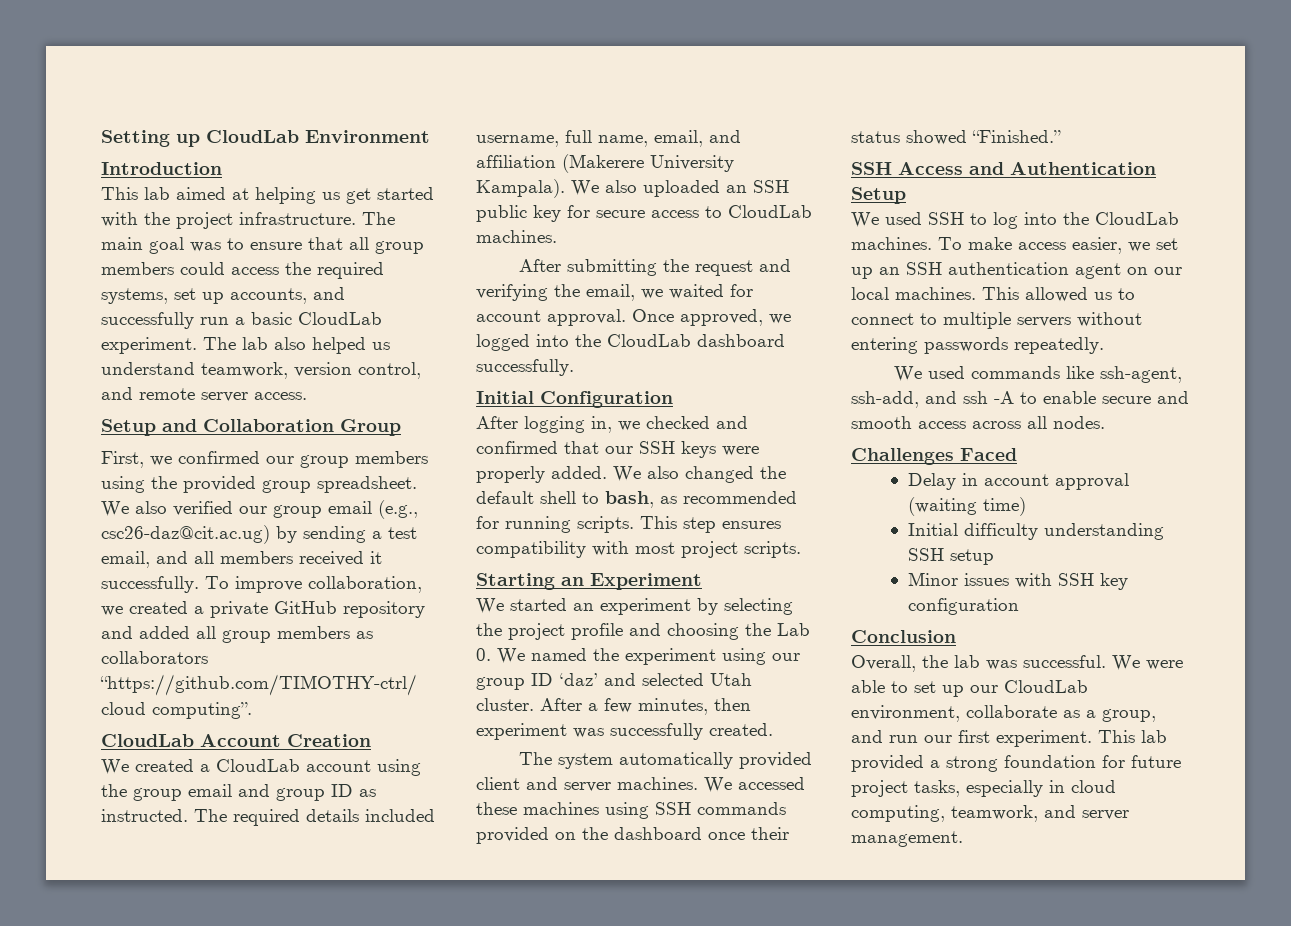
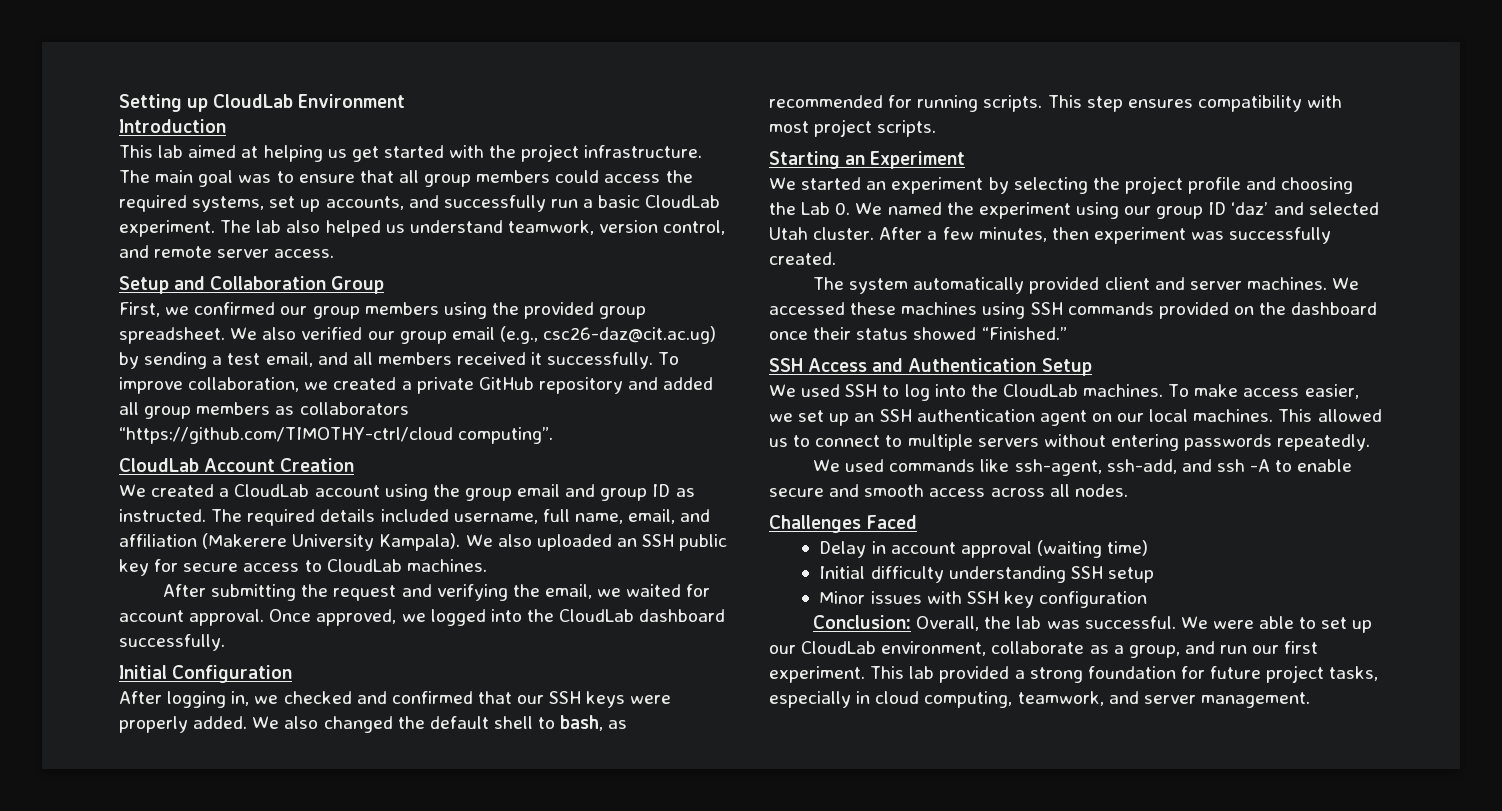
- Conclusion
- Overall, the lab was successful.
+ Conclusion: Overall, the lab was successful.

